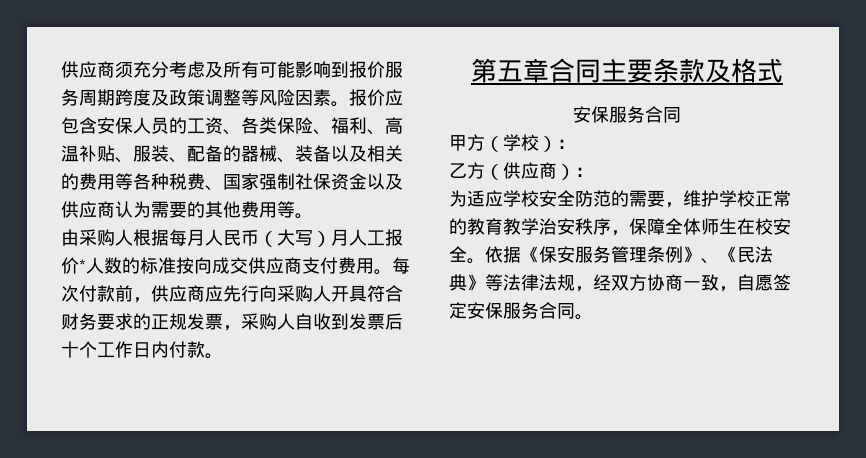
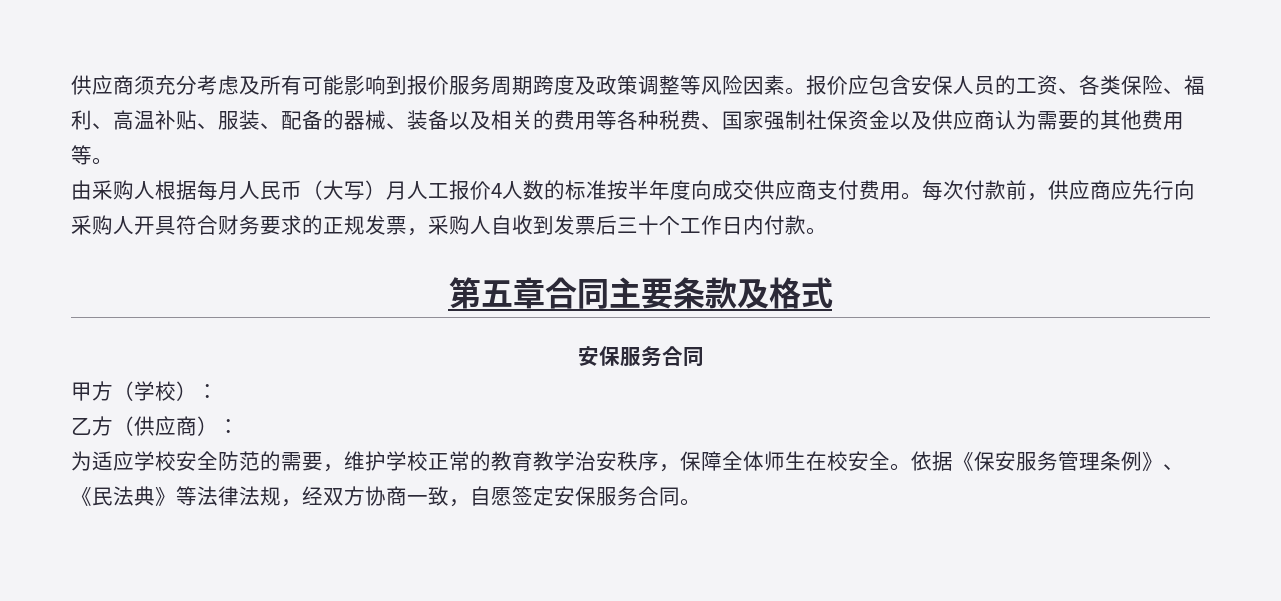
- 由采购人根据每月人民币（大写）月人工报价*人数的标准按向成交供应商支付费用。
+ 由采购人根据每月人民币（大写）月人工报价4人数的标准按半年度向成交供应商支付费用。
- 每次付款前，供应商应先行向采购人开具符合财务要求的正规发票，采购人自收到发票后十个工作日内付款。
+ 每次付款前，供应商应先行向采购人开具符合财务要求的正规发票，采购人自收到发票后三十个工作日内付款。

